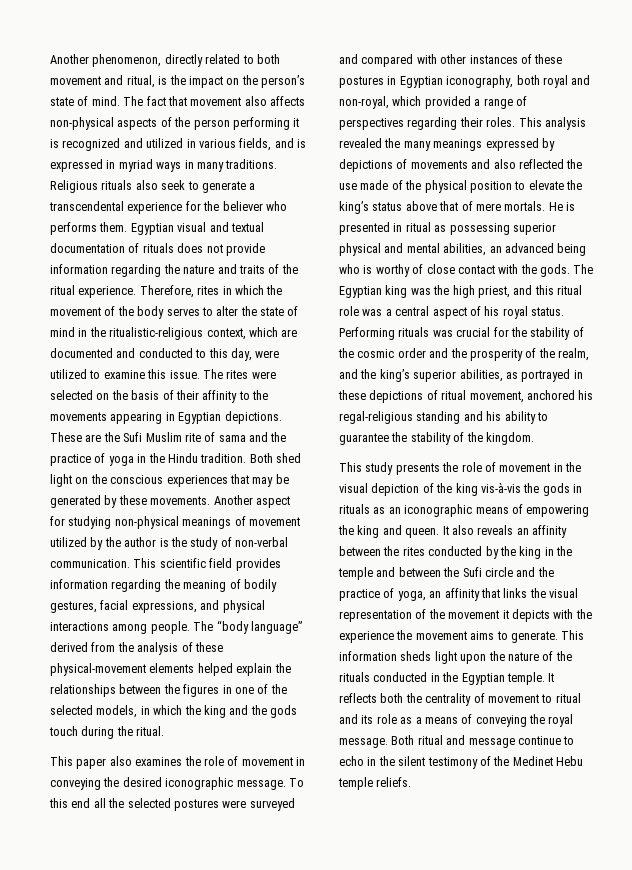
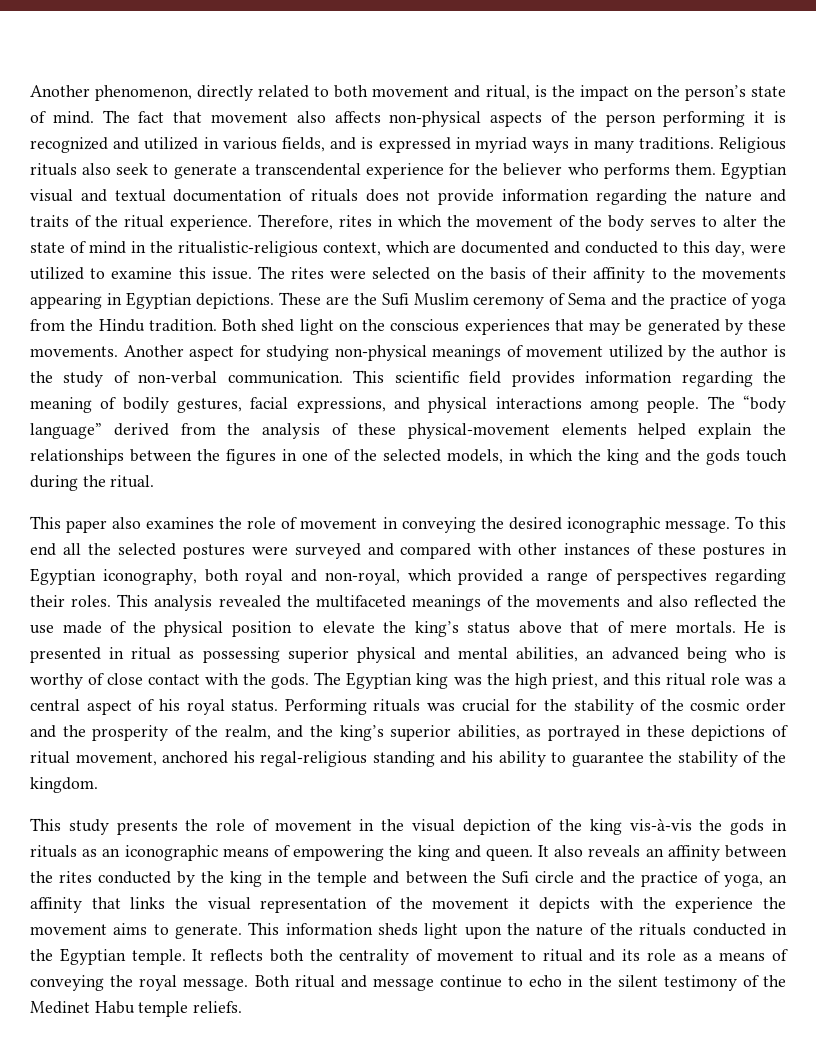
- These are the Sufi Muslim rite of sama and the practice of yoga in the Hindu tradition.
+ These are the Sufi Muslim ceremony of Sema and the practice of yoga from the Hindu tradition.
- This analysis revealed the many meanings expressed by depictions of movements and also reflected the use made of the physical position to elevate the king’s status above that of mere mortals.
+ This analysis revealed the multifaceted meanings of the movements and also reflected the use made of the physical position to elevate the king’s status above that of mere mortals.
- Both ritual and message continue to echo in the silent testimony of the Medinet Hebu temple reliefs.
+ Both ritual and message continue to echo in the silent testimony of the Medinet Habu temple reliefs.

